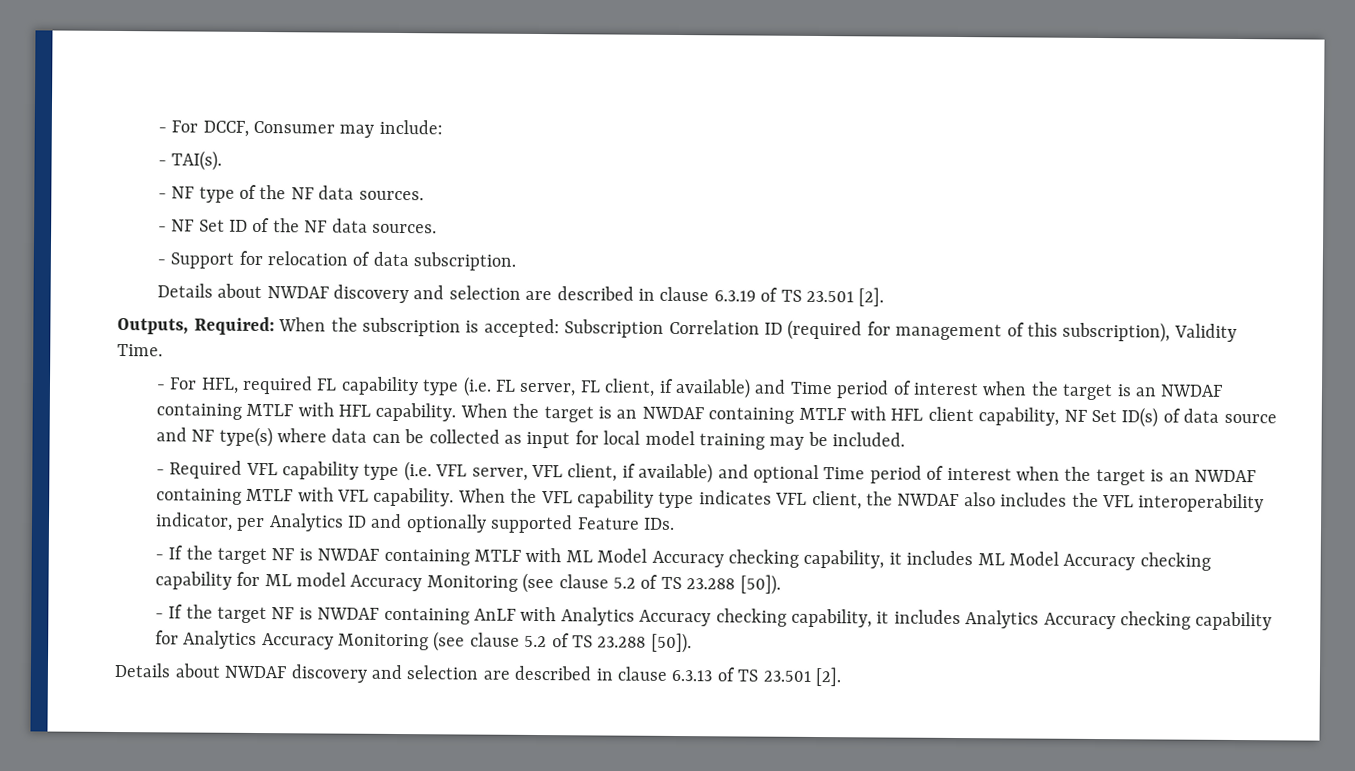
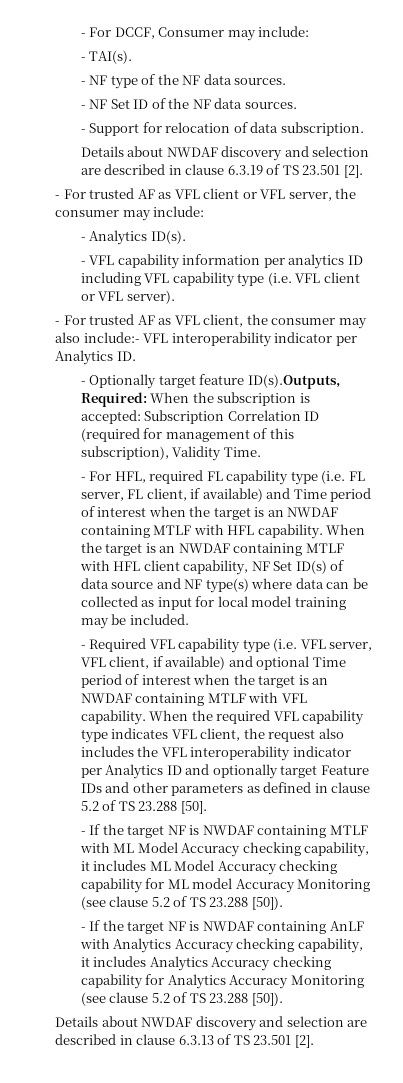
- Outputs, Required: When the subscription is accepted: Subscription Correlation ID (required for management of this subscription), Validity Time.
+ - For trusted AF as VFL client or VFL server, the consumer may include:
+ - Analytics ID(s).
+ - VFL capability information per analytics ID including VFL capability type (i.e. VFL client or VFL server).
+ - For trusted AF as VFL client, the consumer may also include:- VFL interoperability indicator per Analytics ID.
+ - Optionally target feature ID(s).Outputs, Required: When the subscription is accepted: Subscription Correlation ID (required for management of this subscription), Validity Time.
- When the VFL capability type indicates VFL client, the NWDAF also includes the VFL interoperability indicator, per Analytics ID and optionally supported Feature IDs.
+ When the required VFL capability type indicates VFL client, the request also includes the VFL interoperability indicator per Analytics ID and optionally target Feature IDs and other parameters as defined in clause 5.2 of TS 23.288 [50].

